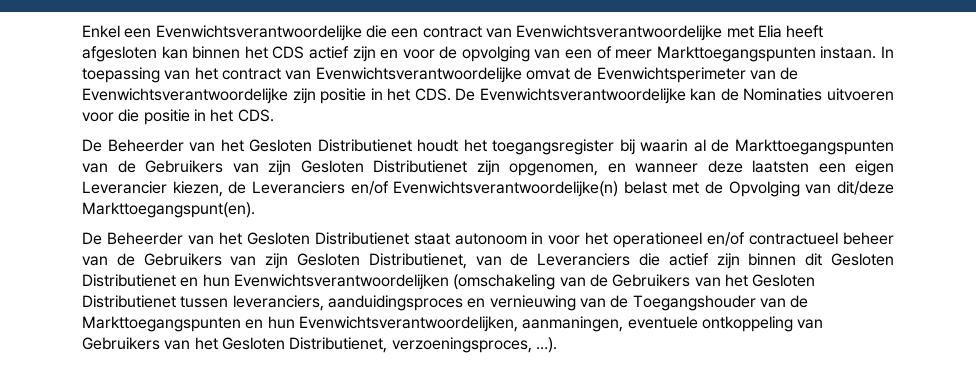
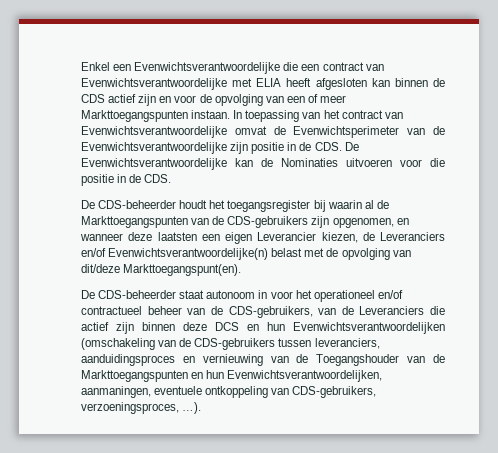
- Enkel een Evenwichtsverantwoordelijke die een contract van Evenwichtsverantwoordelijke met Elia heeft afgesloten kan binnen het CDS actief zijn en voor de opvolging van een of meer Markttoegangspunten instaan.
+ Enkel een Evenwichtsverantwoordelijke die een contract van Evenwichtsverantwoordelijke met ELIA heeft afgesloten kan binnen de CDS actief zijn en voor de opvolging van een of meer Markttoegangspunten instaan.
- In toepassing van het contract van Evenwichtsverantwoordelijke omvat de Evenwichtsperimeter van de Evenwichtsverantwoordelijke zijn positie in het CDS. De Evenwichtsverantwoordelijke kan de Nominaties uitvoeren voor die positie in het CDS.
+ In toepassing van het contract van Evenwichtsverantwoordelijke omvat de Evenwichtsperimeter van de Evenwichtsverantwoordelijke zijn positie in de CDS. De Evenwichtsverantwoordelijke kan de Nominaties uitvoeren voor die positie in de CDS.
- De Beheerder van het Gesloten Distributienet houdt het toegangsregister bij waarin al de Markttoegangspunten van de Gebruikers van zijn Gesloten Distributienet zijn opgenomen, en wanneer deze laatsten een eigen Leverancier kiezen, de Leveranciers en/of Evenwichtsverantwoordelijke(n) belast met de Opvolging van dit/deze Markttoegangspunt(en).
+ De CDS-beheerder houdt het toegangsregister bij waarin al de Markttoegangspunten van de CDS-gebruikers zijn opgenomen, en wanneer deze laatsten een eigen Leverancier kiezen, de Leveranciers en/of Evenwichtsverantwoordelijke(n) belast met de opvolging van dit/deze Markttoegangspunt(en).
- De Beheerder van het Gesloten Distributienet staat autonoom in voor het operationeel en/of contractueel beheer van de Gebruikers van zijn Gesloten Distributienet, van de Leveranciers die actief zijn binnen dit Gesloten Distributienet en hun Evenwichtsverantwoordelijken (omschakeling van de Gebruikers van het Gesloten Distributienet tussen leveranciers, aanduidingsproces en vernieuwing van de Toegangshouder van de Markttoegangspunten en hun Evenwichtsverantwoordelijken, aanmaningen, eventuele ontkoppeling van Gebruikers van het Gesloten Distributienet, verzoeningsproces, …).
+ De CDS-beheerder staat autonoom in voor het operationeel en/of contractueel beheer van de CDS-gebruikers, van de Leveranciers die actief zijn binnen deze DCS en hun Evenwichtsverantwoordelijken (omschakeling van de CDS-gebruikers tussen leveranciers, aanduidingsproces en vernieuwing van de Toegangshouder van de Markttoegangspunten en hun Evenwichtsverantwoordelijken, aanmaningen, eventuele ontkoppeling van CDS-gebruikers, verzoeningsproces, …).

